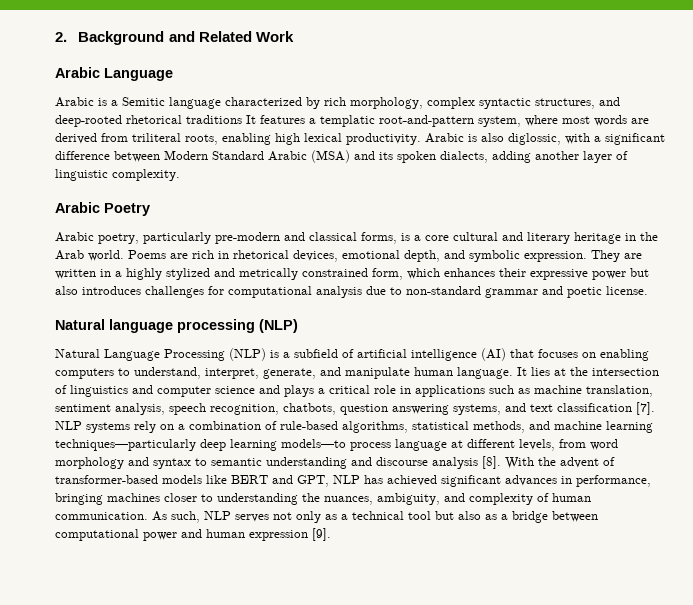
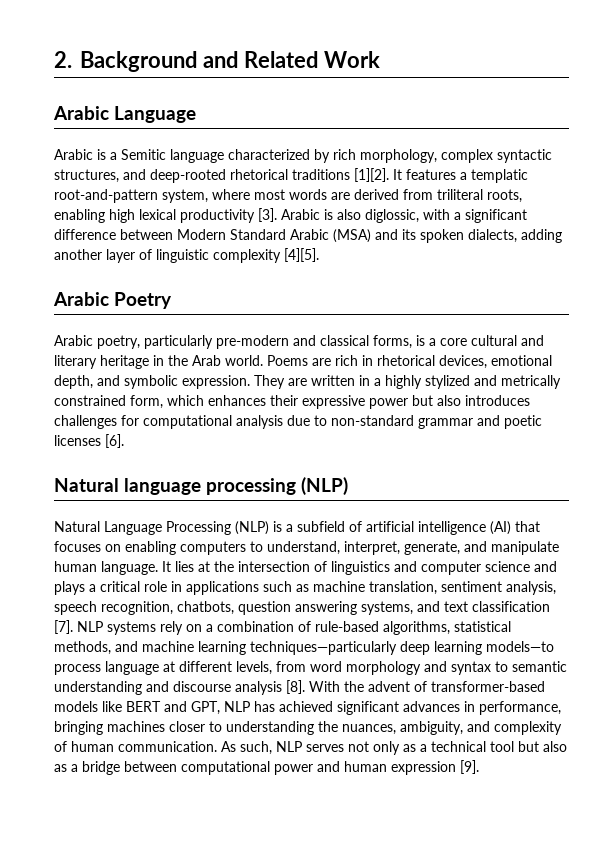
- Arabic is a Semitic language characterized by rich morphology, complex syntactic structures, and deep-rooted rhetorical traditions It features a templatic root-and-pattern system, where most words are derived from triliteral roots, enabling high lexical productivity.
+ Arabic is a Semitic language characterized by rich morphology, complex syntactic structures, and deep-rooted rhetorical traditions [1][2]. It features a templatic root-and-pattern system, where most words are derived from triliteral roots, enabling high lexical productivity [3].
- Arabic is also diglossic, with a significant difference between Modern Standard Arabic (MSA) and its spoken dialects, adding another layer of linguistic complexity.
+ Arabic is also diglossic, with a significant difference between Modern Standard Arabic (MSA) and its spoken dialects, adding another layer of linguistic complexity [4][5].
- They are written in a highly stylized and metrically constrained form, which enhances their expressive power but also introduces challenges for computational analysis due to non-standard grammar and poetic license.
+ They are written in a highly stylized and metrically constrained form, which enhances their expressive power but also introduces challenges for computational analysis due to non-standard grammar and poetic licenses [6].

